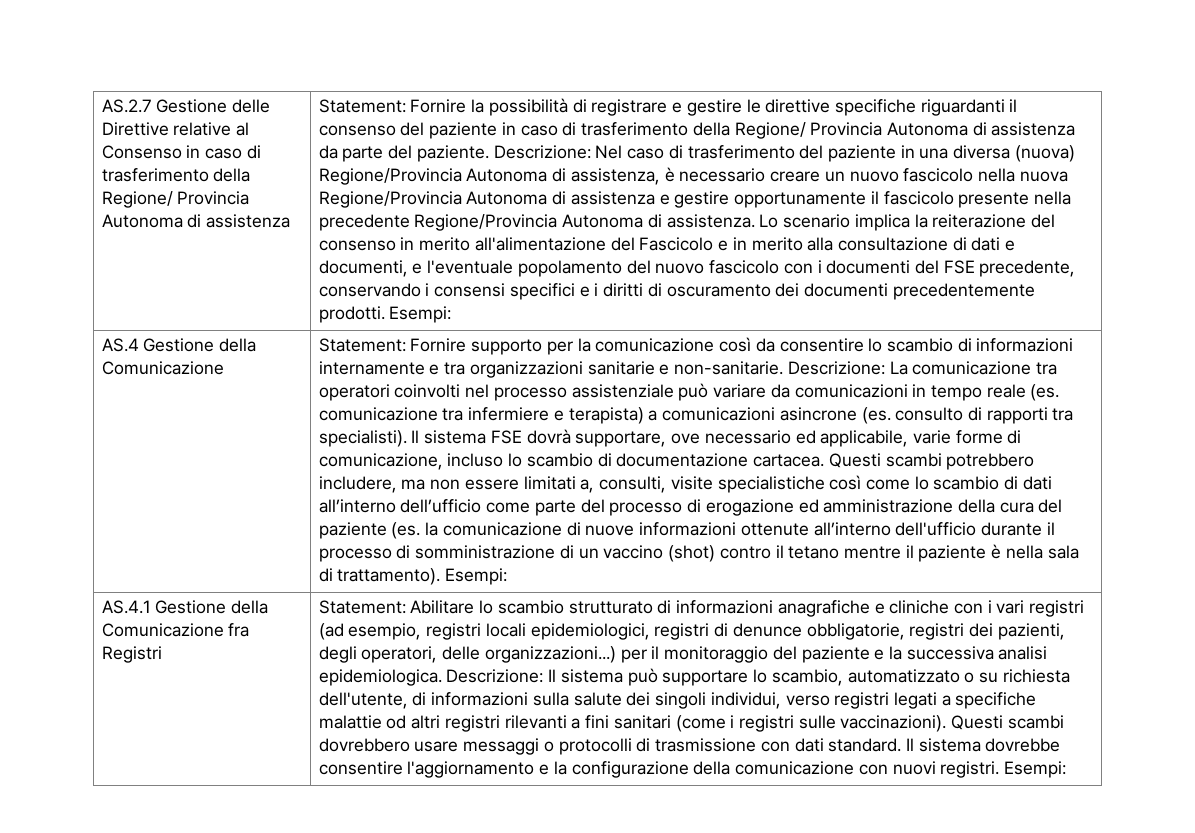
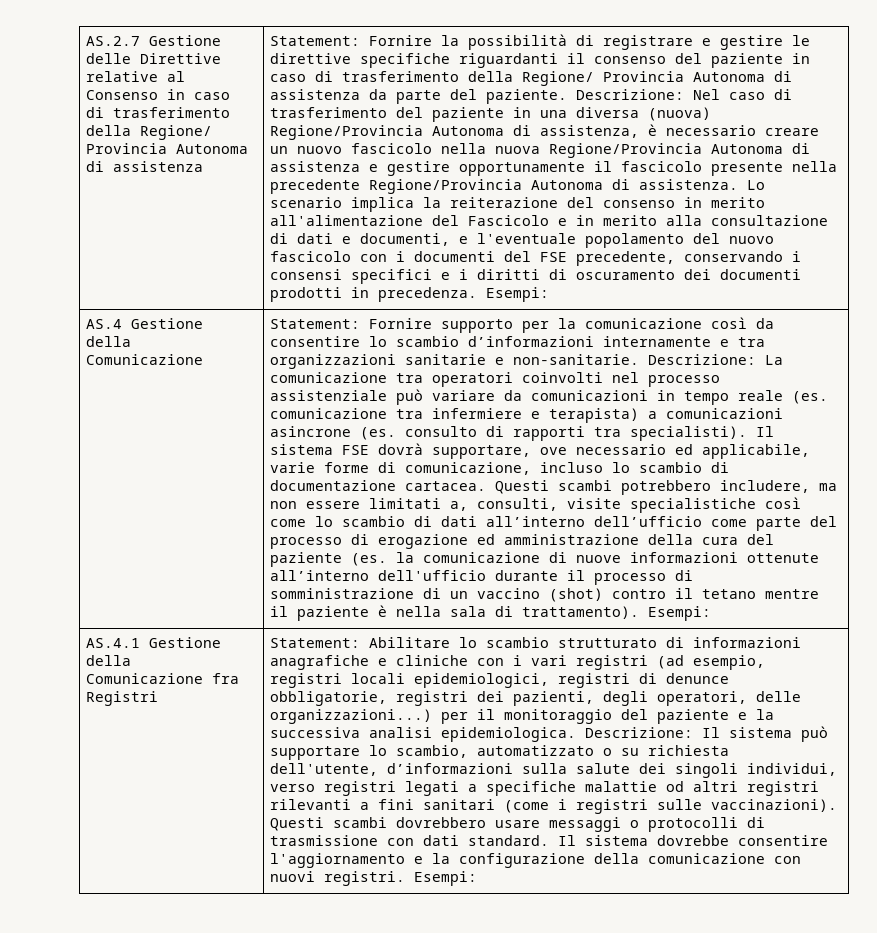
- Lo scenario implica la reiterazione del consenso in merito all'alimentazione del Fascicolo e in merito alla consultazione di dati e documenti, e l'eventuale popolamento del nuovo fascicolo con i documenti del FSE precedente, conservando i consensi specifici e i diritti di oscuramento dei documenti precedentemente prodotti.
+ Lo scenario implica la reiterazione del consenso in merito all'alimentazione del Fascicolo e in merito alla consultazione di dati e documenti, e l'eventuale popolamento del nuovo fascicolo con i documenti del FSE precedente, conservando i consensi specifici e i diritti di oscuramento dei documenti prodotti in precedenza.
- Statement: Fornire supporto per la comunicazione così da consentire lo scambio di informazioni internamente e tra organizzazioni sanitarie e non-sanitarie.
+ Statement: Fornire supporto per la comunicazione così da consentire lo scambio d’informazioni internamente e tra organizzazioni sanitarie e non-sanitarie.
- Descrizione: Il sistema può supportare lo scambio, automatizzato o su richiesta dell'utente, di informazioni sulla salute dei singoli individui, verso registri legati a specifiche malattie od altri registri rilevanti a fini sanitari (come i registri sulle vaccinazioni).
+ Descrizione: Il sistema può supportare lo scambio, automatizzato o su richiesta dell'utente, d’informazioni sulla salute dei singoli individui, verso registri legati a specifiche malattie od altri registri rilevanti a fini sanitari (come i registri sulle vaccinazioni).

